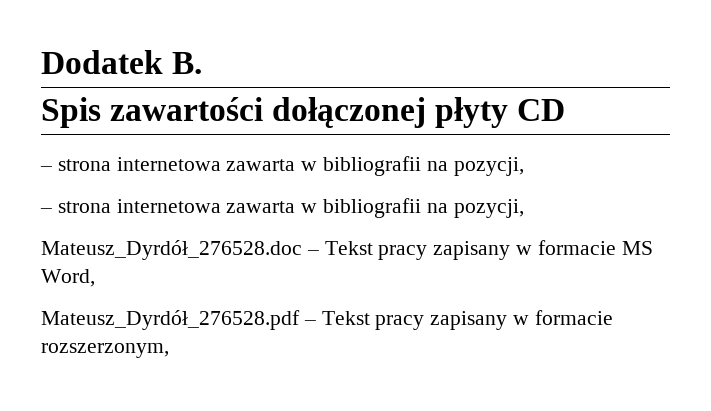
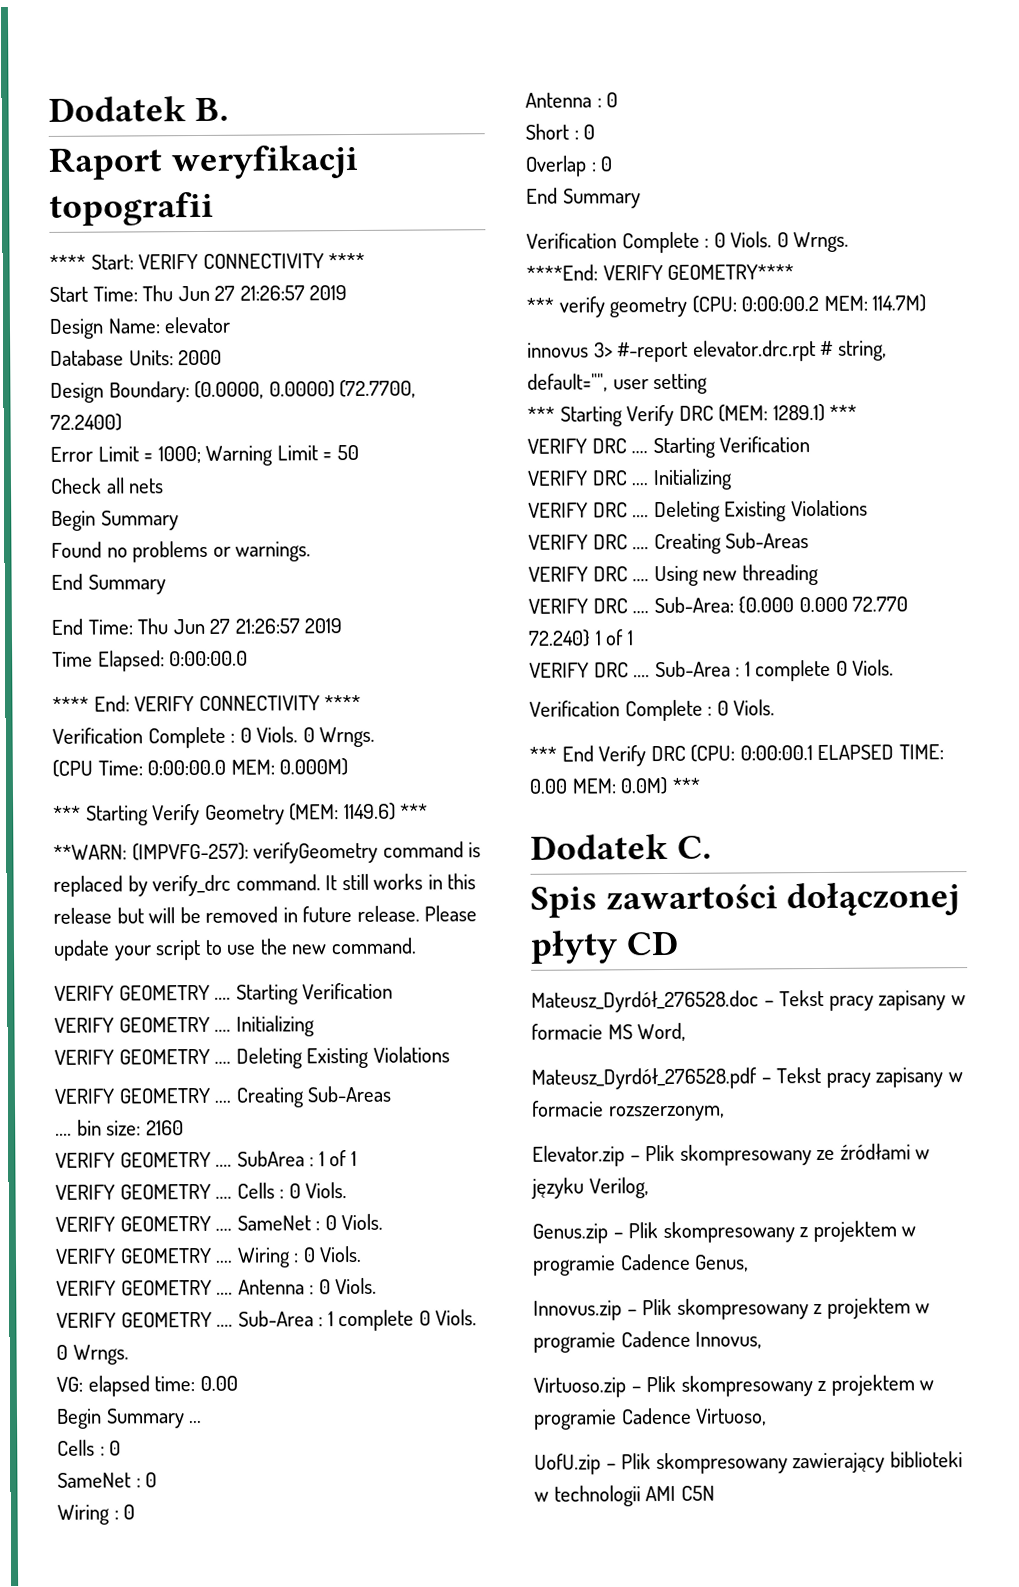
+ Raport weryfikacji topografii
+ **** Start: VERIFY CONNECTIVITY ****
+ Start Time: Thu Jun 27 21:26:57 2019
+ Design Name: elevator
+ Database Units: 2000
+ Design Boundary: (0.0000, 0.0000) (72.7700, 72.2400)
+ Error Limit = 1000; Warning Limit = 50
+ Check all nets
+ Begin Summary
+ Found no problems or warnings.
+ End Summary
+ End Time: Thu Jun 27 21:26:57 2019
+ Time Elapsed: 0:00:00.0
+ **** End: VERIFY CONNECTIVITY ****
+ Verification Complete : 0 Viols. 0 Wrngs.
+ (CPU Time: 0:00:00.0 MEM: 0.000M)
+ *** Starting Verify Geometry (MEM: 1149.6) ***
+ **WARN: (IMPVFG-257): verifyGeometry command is replaced by verify_drc command. It still works in this release but will be removed in future release. Please update your script to use the new command.
+ VERIFY GEOMETRY .... Starting Verification
+ VERIFY GEOMETRY .... Initializing
+ VERIFY GEOMETRY .... Deleting Existing Violations
+ VERIFY GEOMETRY .... Creating Sub-Areas
+ .... bin size: 2160
+ VERIFY GEOMETRY .... SubArea : 1 of 1
+ VERIFY GEOMETRY .... Cells : 0 Viols.
+ VERIFY GEOMETRY .... SameNet : 0 Viols.
+ VERIFY GEOMETRY .... Wiring : 0 Viols.
+ VERIFY GEOMETRY .... Antenna : 0 Viols.
+ VERIFY GEOMETRY .... Sub-Area : 1 complete 0 Viols. 0 Wrngs.
+ VG: elapsed time: 0.00
+ Begin Summary ...
+ Cells : 0
+ SameNet : 0
+ Wiring : 0
+ Antenna : 0
+ Short : 0
+ Overlap : 0
+ End Summary
+ Verification Complete : 0 Viols. 0 Wrngs.
+ ****End: VERIFY GEOMETRY****
+ *** verify geometry (CPU: 0:00:00.2 MEM: 114.7M)
+ innovus 3> #-report elevator.drc.rpt # string, default="", user setting
+ *** Starting Verify DRC (MEM: 1289.1) ***
+ VERIFY DRC .... Starting Verification
+ VERIFY DRC .... Initializing
+ VERIFY DRC .... Deleting Existing Violations
+ VERIFY DRC .... Creating Sub-Areas
+ VERIFY DRC .... Using new threading
+ VERIFY DRC .... Sub-Area: {0.000 0.000 72.770 72.240} 1 of 1
+ VERIFY DRC .... Sub-Area : 1 complete 0 Viols.
+ Verification Complete : 0 Viols.
+ *** End Verify DRC (CPU: 0:00:00.1 ELAPSED TIME: 0.00 MEM: 0.0M) ***
+ Dodatek C.
  Spis zawartości dołączonej płyty CD
- – strona internetowa zawarta w bibliografii na pozycji,
- – strona internetowa zawarta w bibliografii na pozycji,
+ Elevator.zip – Plik skompresowany ze źródłami w języku Verilog,
+ Genus.zip – Plik skompresowany z projektem w programie Cadence Genus,
+ Innovus.zip – Plik skompresowany z projektem w programie Cadence Innovus,
+ Virtuoso.zip – Plik skompresowany z projektem w programie Cadence Virtuoso,
+ UofU.zip – Plik skompresowany zawierający biblioteki w technologii AMI C5N

